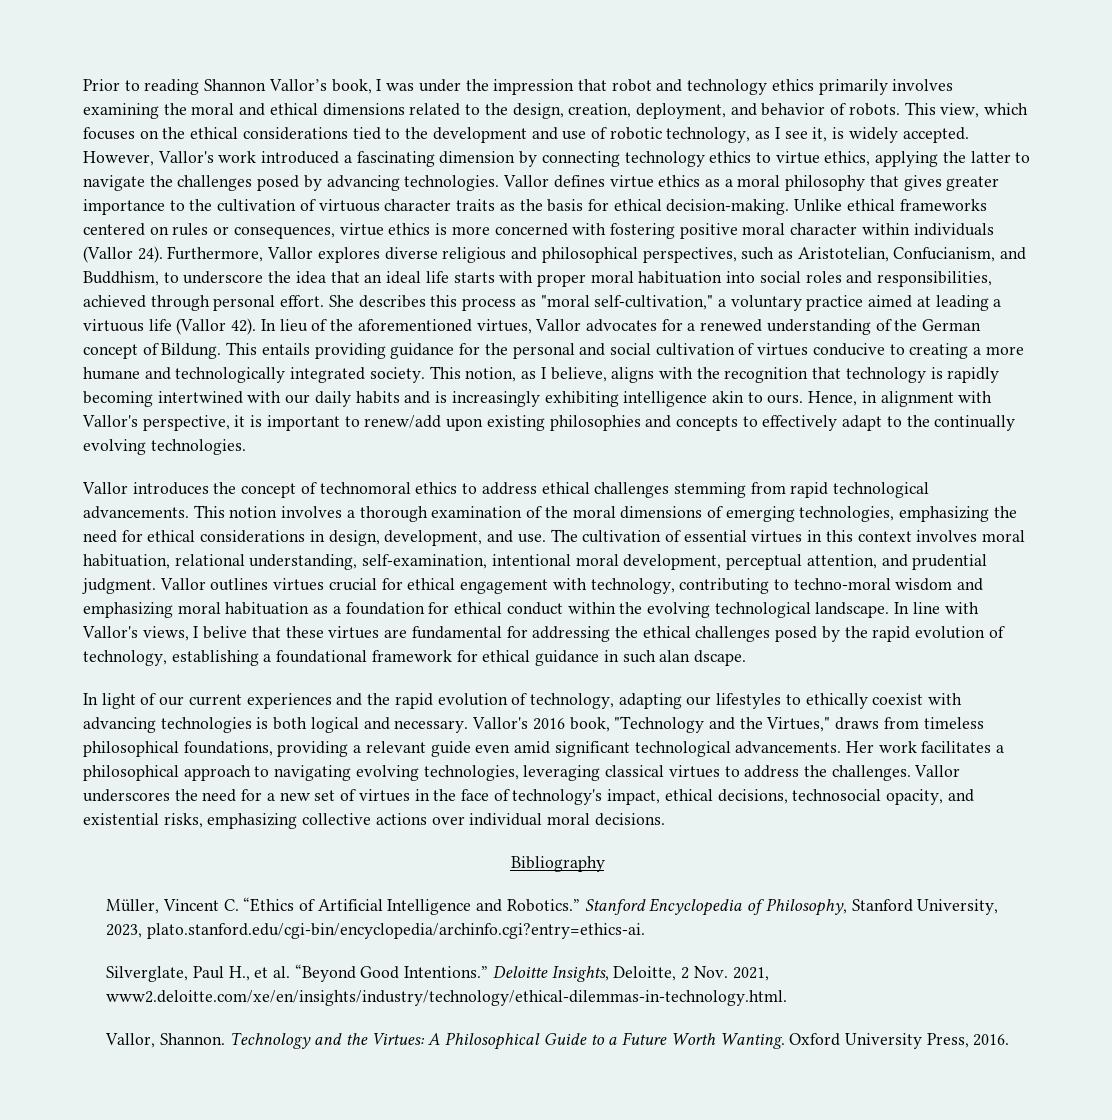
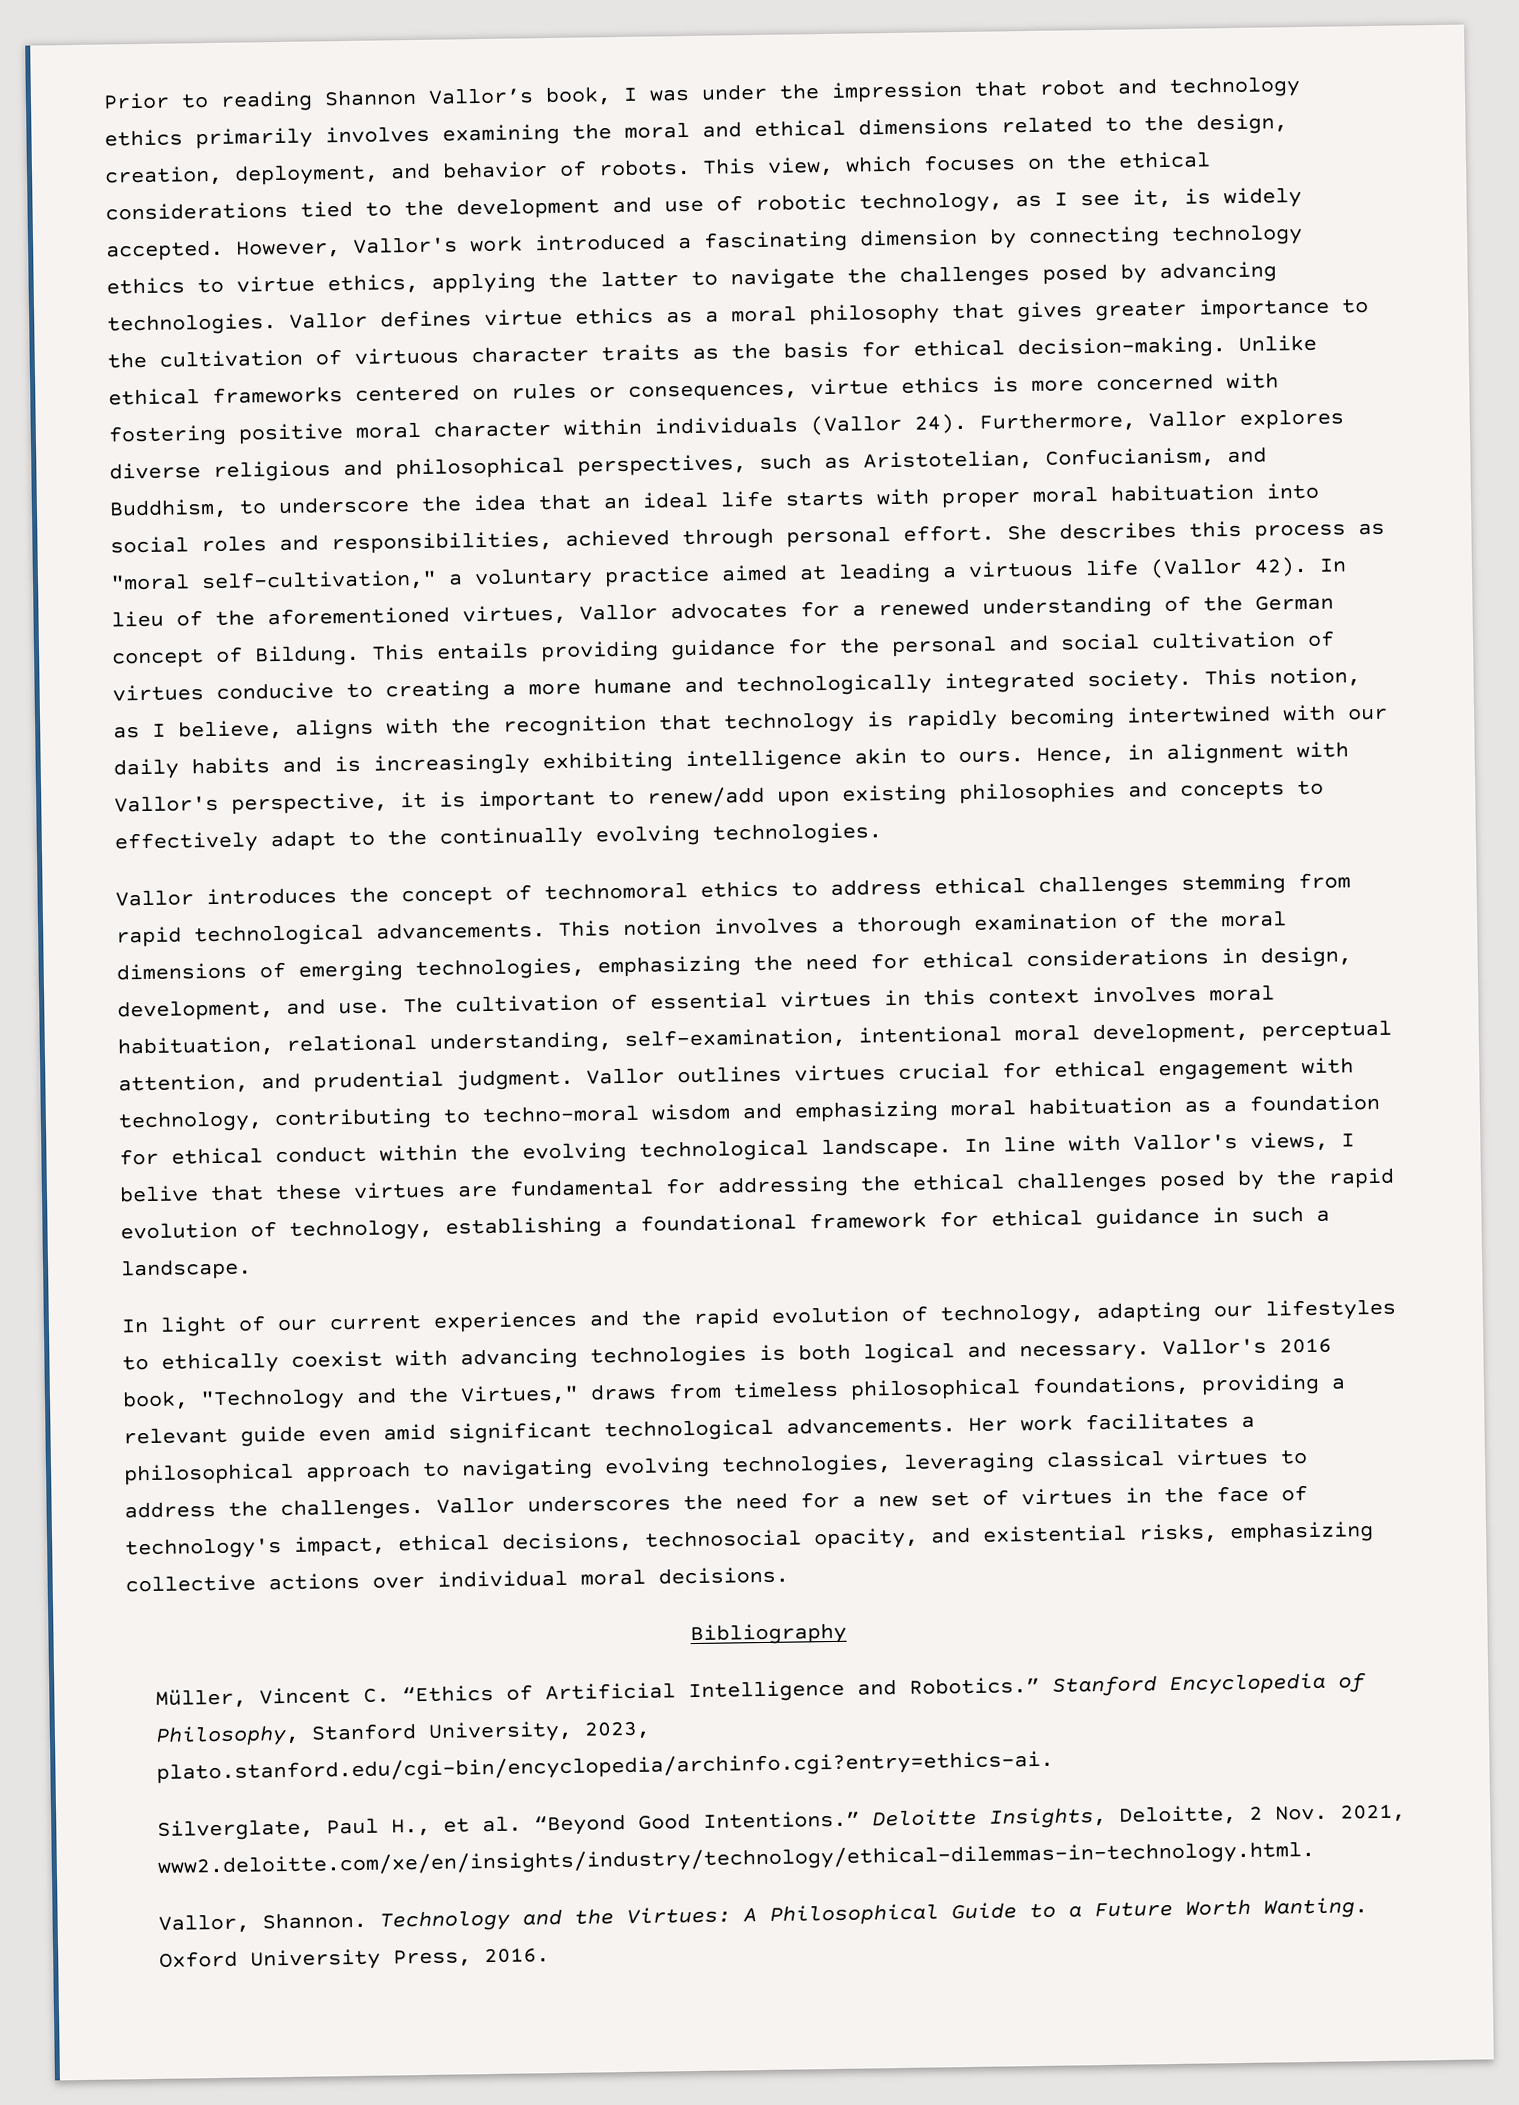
- In line with Vallor's views, I belive that these virtues are fundamental for addressing the ethical challenges posed by the rapid evolution of technology, establishing a foundational framework for ethical guidance in such alan dscape.
+ In line with Vallor's views, I belive that these virtues are fundamental for addressing the ethical challenges posed by the rapid evolution of technology, establishing a foundational framework for ethical guidance in such a landscape.

